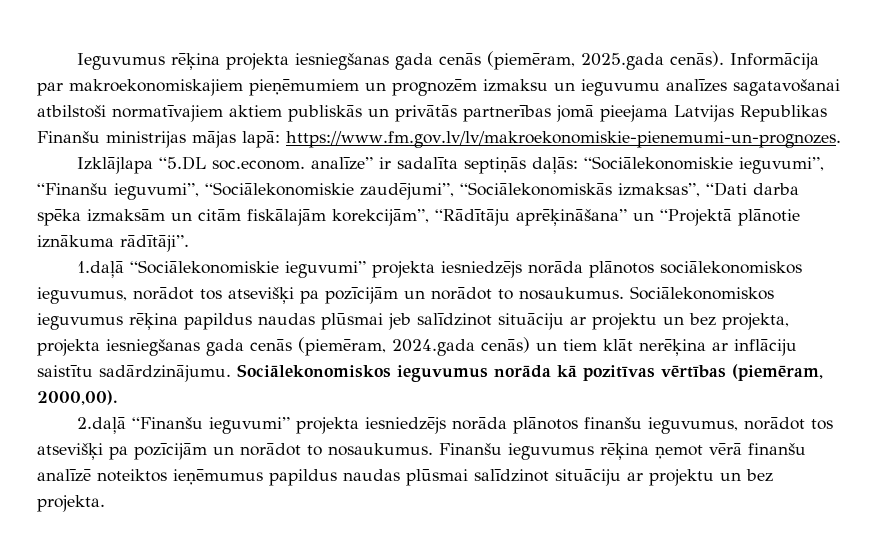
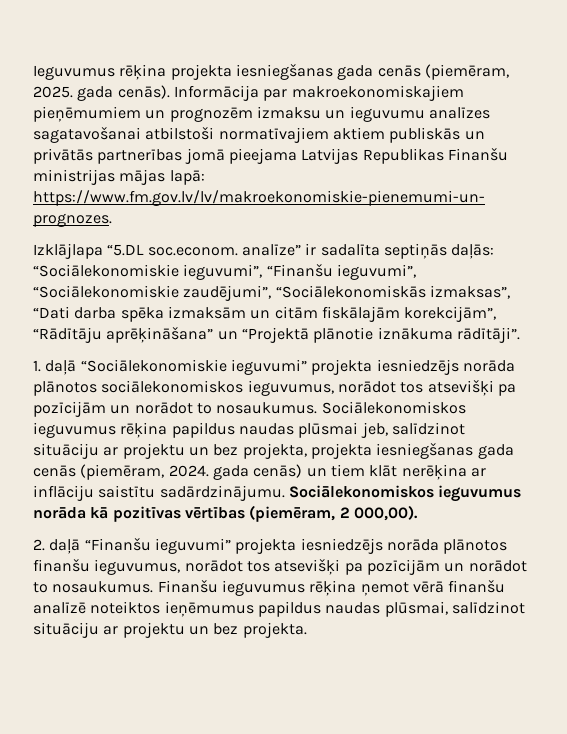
- Ieguvumus rēķina projekta iesniegšanas gada cenās (piemēram, 2025.gada cenās).
+ Ieguvumus rēķina projekta iesniegšanas gada cenās (piemēram, 2025. gada cenās).
- 1.daļā “Sociālekonomiskie ieguvumi” projekta iesniedzējs norāda plānotos sociālekonomiskos ieguvumus, norādot tos atsevišķi pa pozīcijām un norādot to nosaukumus.
+ 1. daļā “Sociālekonomiskie ieguvumi” projekta iesniedzējs norāda plānotos sociālekonomiskos ieguvumus, norādot tos atsevišķi pa pozīcijām un norādot to nosaukumus.
- Sociālekonomiskos ieguvumus rēķina papildus naudas plūsmai jeb salīdzinot situāciju ar projektu un bez projekta, projekta iesniegšanas gada cenās (piemēram, 2024.gada cenās) un tiem klāt nerēķina ar inflāciju saistītu sadārdzinājumu.
+ Sociālekonomiskos ieguvumus rēķina papildus naudas plūsmai jeb, salīdzinot situāciju ar projektu un bez projekta, projekta iesniegšanas gada cenās (piemēram, 2024. gada cenās) un tiem klāt nerēķina ar inflāciju saistītu sadārdzinājumu.
- Sociālekonomiskos ieguvumus norāda kā pozitīvas vērtības (piemēram, 2000,00).
- 2.daļā “Finanšu ieguvumi” projekta iesniedzējs norāda plānotos finanšu ieguvumus, norādot tos atsevišķi pa pozīcijām un norādot to nosaukumus.
+ Sociālekonomiskos ieguvumus norāda kā pozitīvas vērtības (piemēram, 2 000,00).
+ 2. daļā “Finanšu ieguvumi” projekta iesniedzējs norāda plānotos finanšu ieguvumus, norādot tos atsevišķi pa pozīcijām un norādot to nosaukumus.
- Finanšu ieguvumus rēķina ņemot vērā finanšu analīzē noteiktos ieņēmumus papildus naudas plūsmai salīdzinot situāciju ar projektu un bez projekta.
+ Finanšu ieguvumus rēķina ņemot vērā finanšu analīzē noteiktos ieņēmumus papildus naudas plūsmai, salīdzinot situāciju ar projektu un bez projekta.

